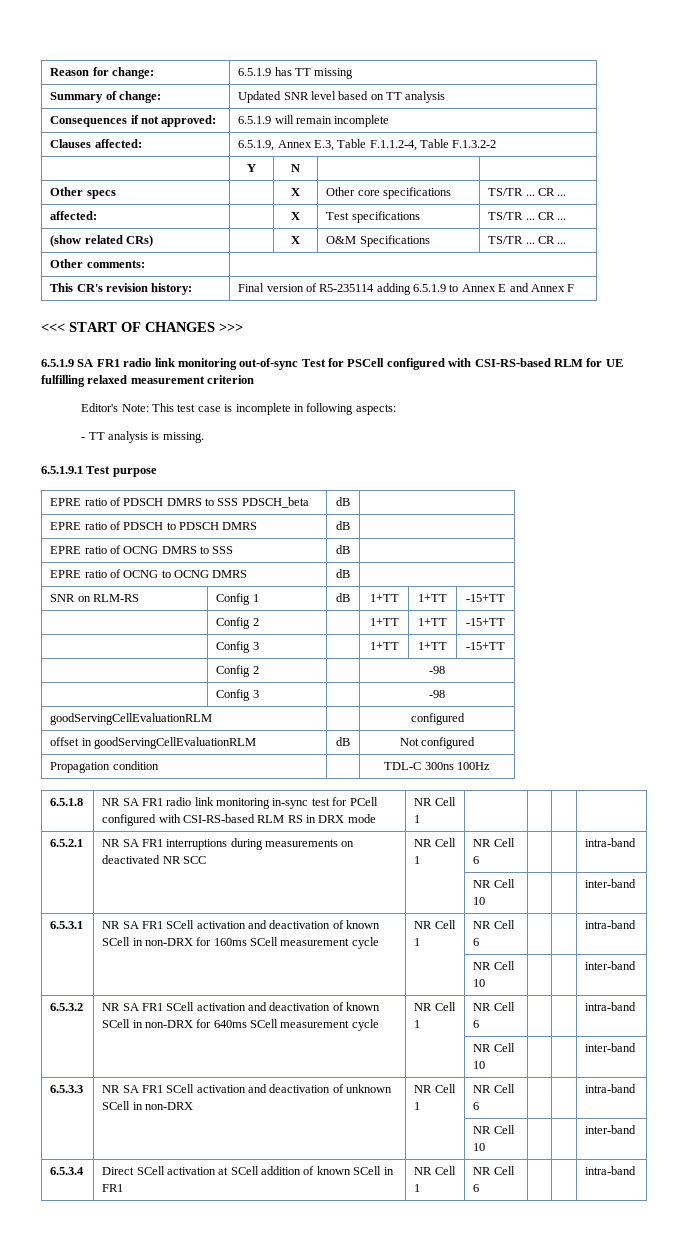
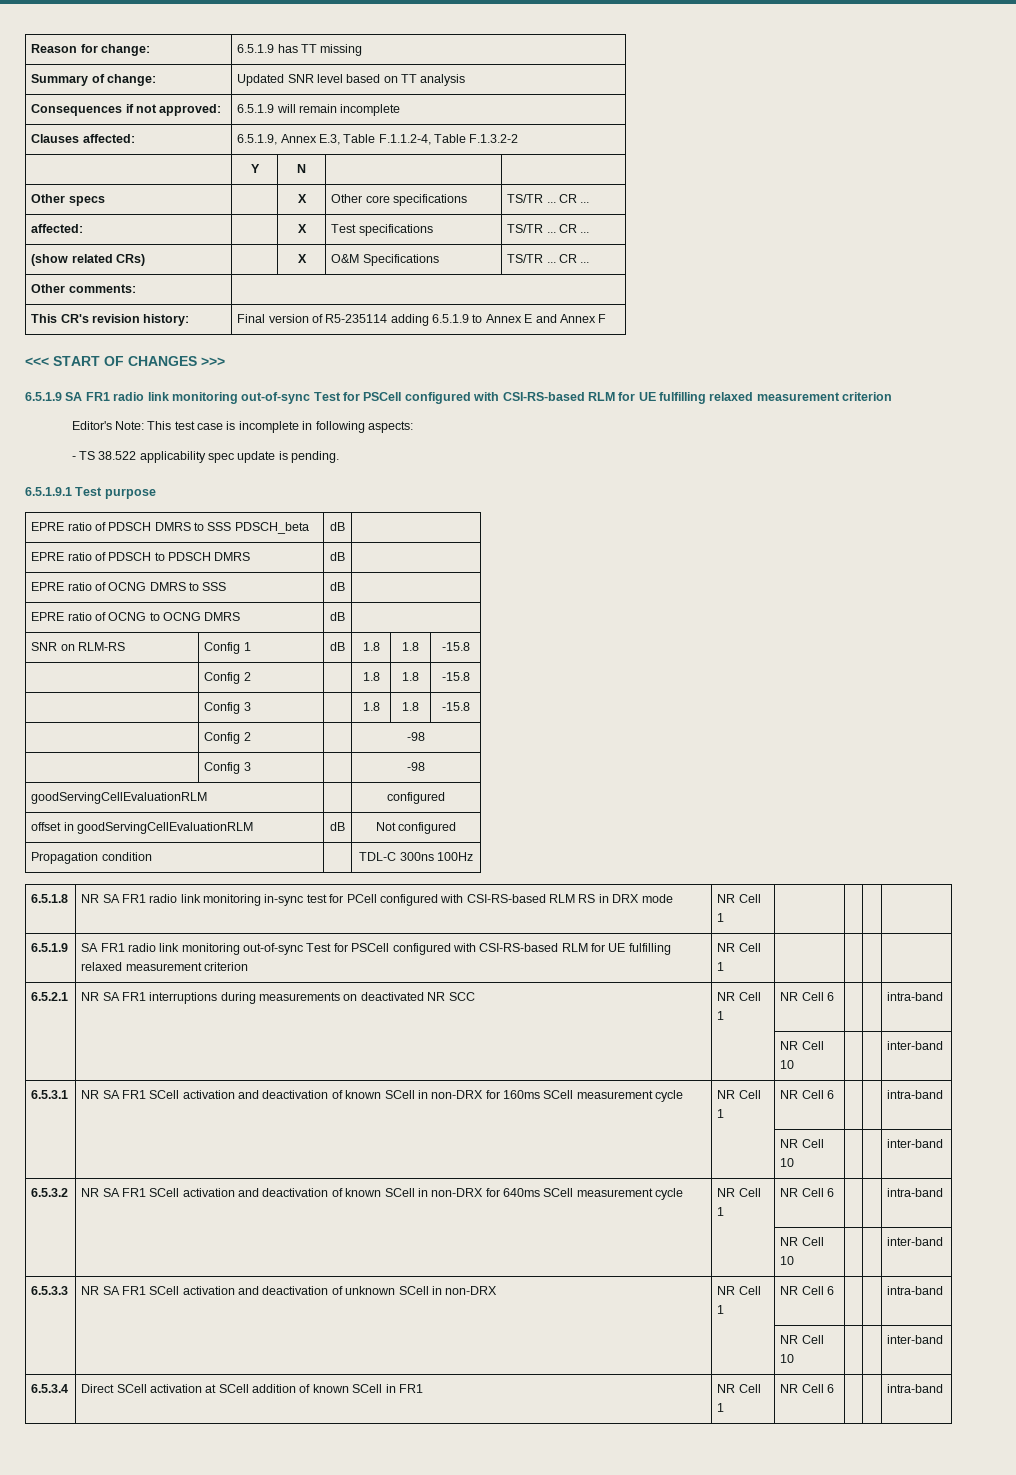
- - TT analysis is missing.
+ - TS 38.522 applicability spec update is pending.
- SNR on RLM-RS | Config 1 | dB | 1+TT | 1+TT | -15+TT
- | Config 2 | | 1+TT | 1+TT | -15+TT
- | Config 3 | | 1+TT | 1+TT | -15+TT
+ SNR on RLM-RS | Config 1 | dB | 1.8 | 1.8 | -15.8
+ | Config 2 | | 1.8 | 1.8 | -15.8
+ | Config 3 | | 1.8 | 1.8 | -15.8
+ 6.5.1.9 | SA FR1 radio link monitoring out-of-sync Test for PSCell configured with CSI-RS-based RLM for UE fulfilling relaxed measurement criterion | NR Cell 1 | | | |

